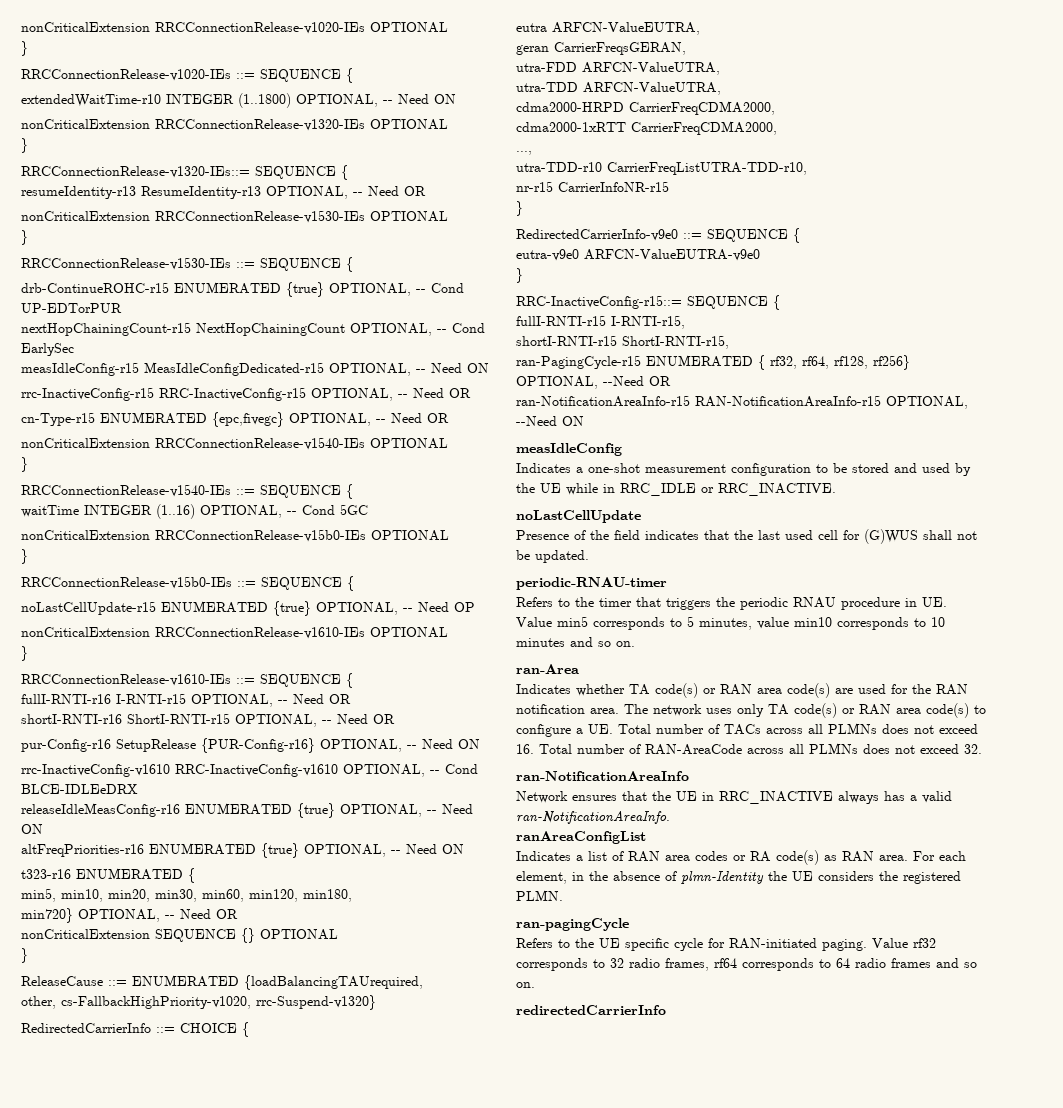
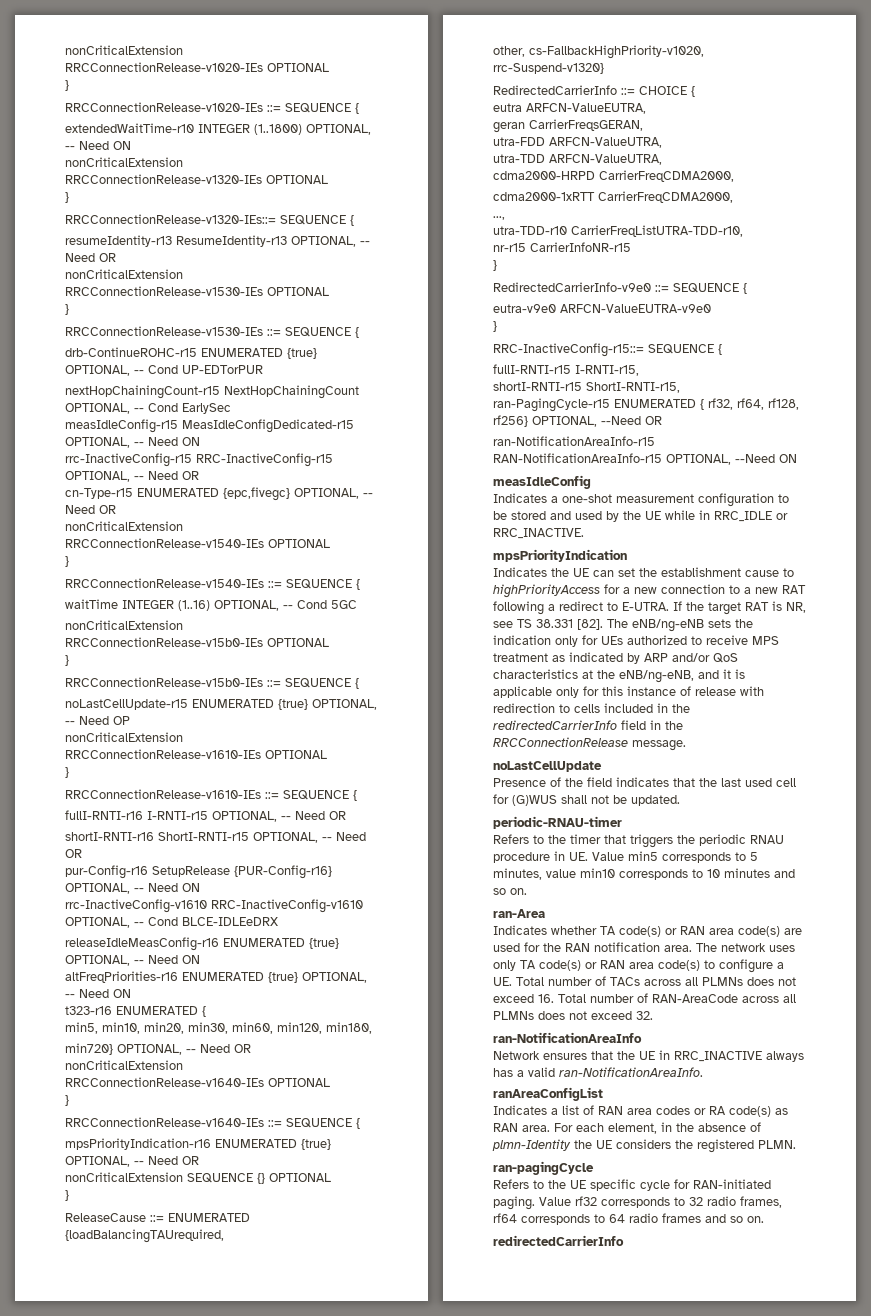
+ nonCriticalExtension RRCConnectionRelease-v1640-IEs OPTIONAL
+ }
+ RRCConnectionRelease-v1640-IEs ::= SEQUENCE {
+ mpsPriorityIndication-r16 ENUMERATED {true} OPTIONAL, -- Need OR
+ mpsPriorityIndication
+ Indicates the UE can set the establishment cause to highPriorityAccess for a new connection to a new RAT following a redirect to E-UTRA. If the target RAT is NR, see TS 38.331 [82]. The eNB/ng-eNB sets the indication only for UEs authorized to receive MPS treatment as indicated by ARP and/or QoS characteristics at the eNB/ng-eNB, and it is applicable only for this instance of release with redirection to cells included in the redirectedCarrierInfo field in the RRCConnectionRelease message.

